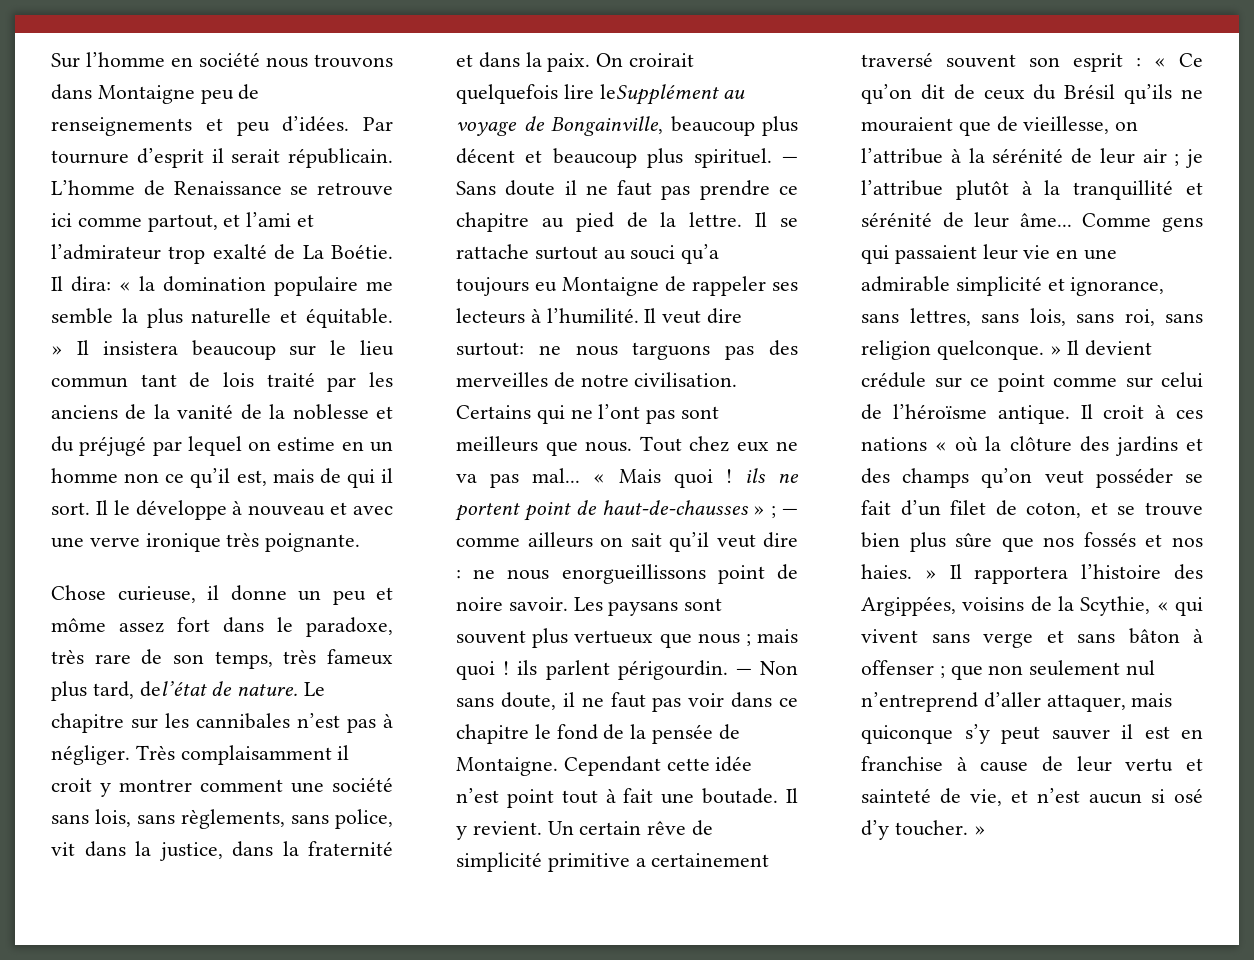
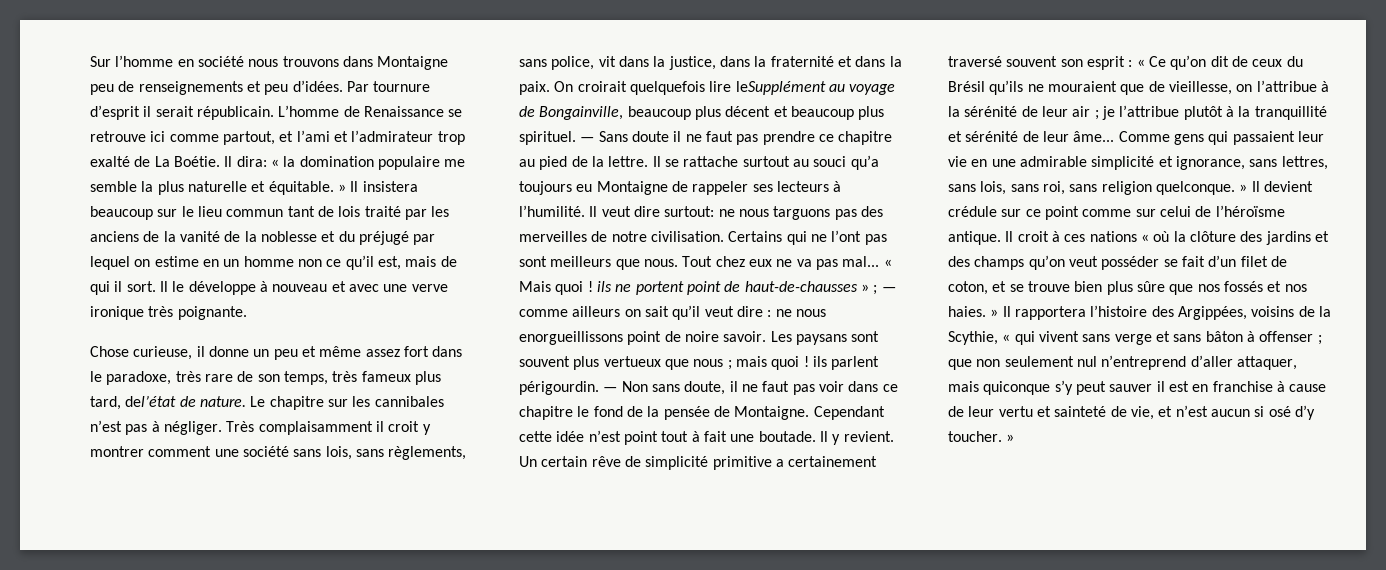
- Chose curieuse, il donne un peu et môme assez fort dans le paradoxe, très rare de son temps, très fameux plus tard, del’état de nature.
+ Chose curieuse, il donne un peu et même assez fort dans le paradoxe, très rare de son temps, très fameux plus tard, del’état de nature.

